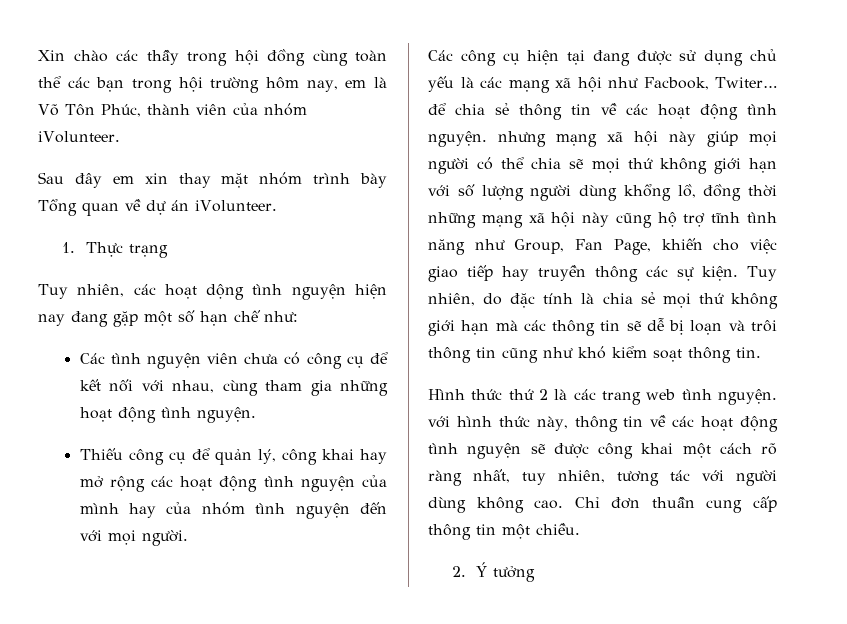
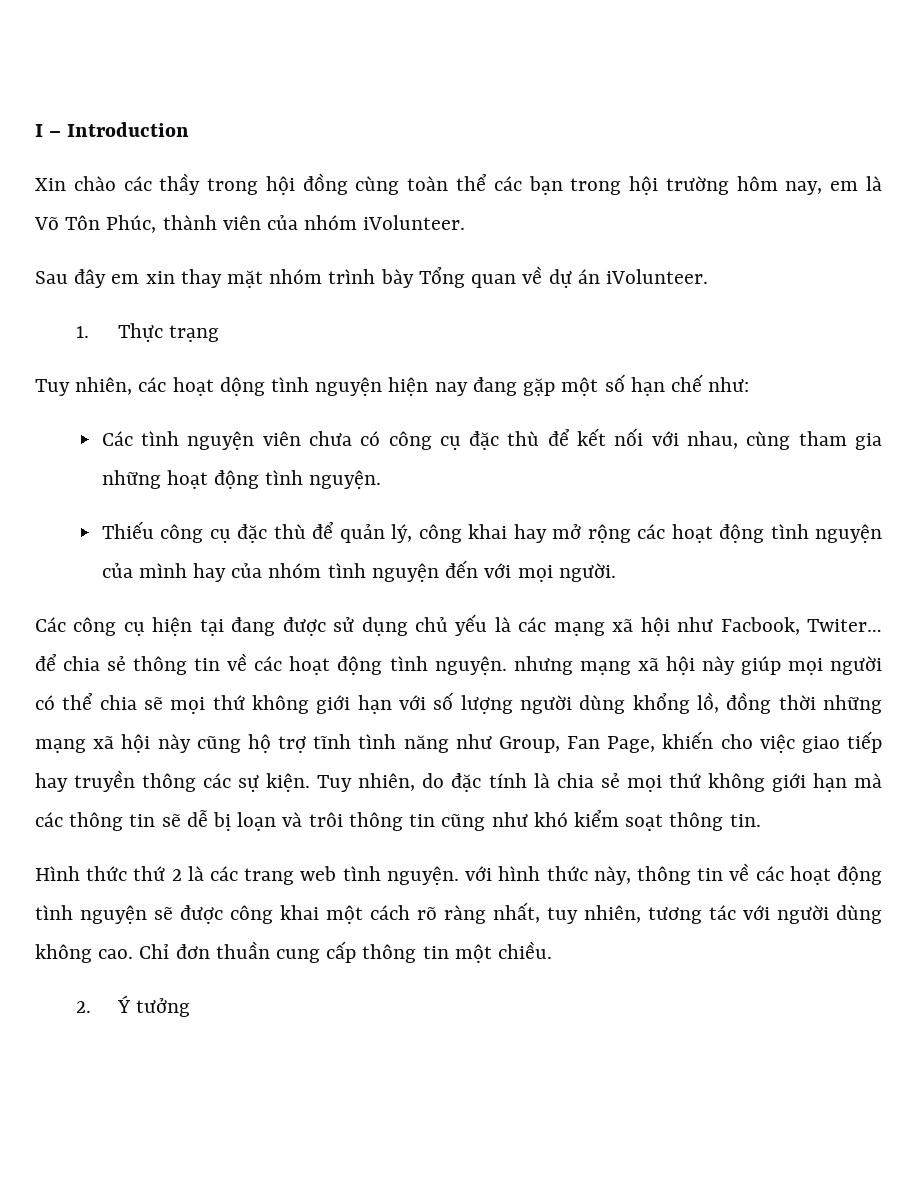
+ I – Introduction
- Các tình nguyện viên chưa có công cụ để kết nối với nhau, cùng tham gia những hoạt động tình nguyện.
+ Các tình nguyện viên chưa có công cụ đặc thù để kết nối với nhau, cùng tham gia những hoạt động tình nguyện.
- Thiếu công cụ để quản lý, công khai hay mở rộng các hoạt động tình nguyện của mình hay của nhóm tình nguyện đến với mọi người.
+ Thiếu công cụ đặc thù để quản lý, công khai hay mở rộng các hoạt động tình nguyện của mình hay của nhóm tình nguyện đến với mọi người.

